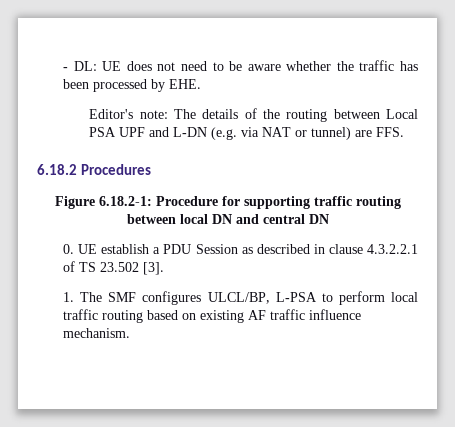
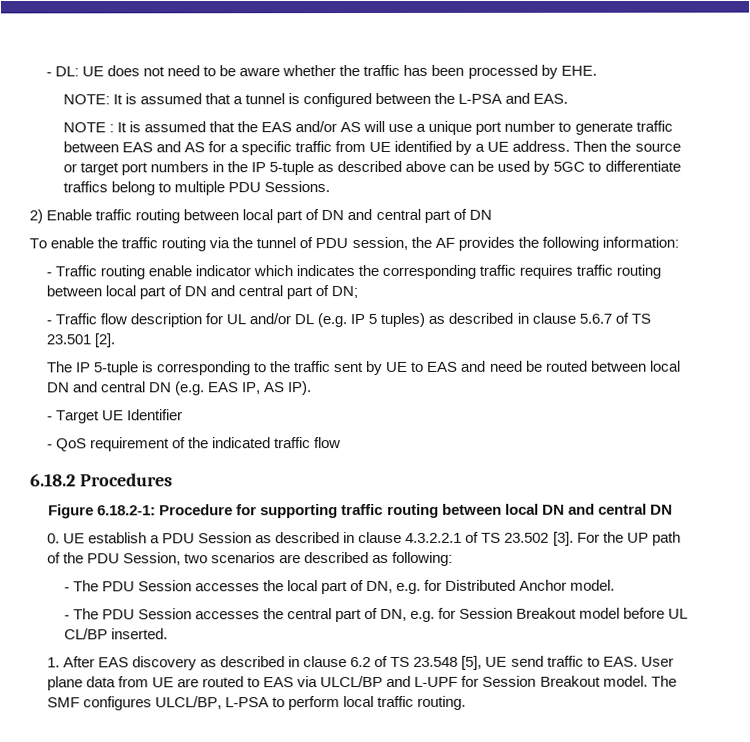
- Editor's note: The details of the routing between Local PSA UPF and L-DN (e.g. via NAT or tunnel) are FFS.
+ NOTE: It is assumed that a tunnel is configured between the L-PSA and EAS.
+ NOTE : It is assumed that the EAS and/or AS will use a unique port number to generate traffic between EAS and AS for a specific traffic from UE identified by a UE address. Then the source or target port numbers in the IP 5-tuple as described above can be used by 5GC to differentiate traffics belong to multiple PDU Sessions.
+ 2) Enable traffic routing between local part of DN and central part of DN
+ To enable the traffic routing via the tunnel of PDU session, the AF provides the following information:
+ - Traffic routing enable indicator which indicates the corresponding traffic requires traffic routing between local part of DN and central part of DN;
+ - Traffic flow description for UL and/or DL (e.g. IP 5 tuples) as described in clause 5.6.7 of TS 23.501 [2].
+ The IP 5-tuple is corresponding to the traffic sent by UE to EAS and need be routed between local DN and central DN (e.g. EAS IP, AS IP).
+ - Target UE Identifier
+ - QoS requirement of the indicated traffic flow
- 0. UE establish a PDU Session as described in clause 4.3.2.2.1 of TS 23.502 [3].
- 1. The SMF configures ULCL/BP, L-PSA to perform local traffic routing based on existing AF traffic influence mechanism.
+ 0. UE establish a PDU Session as described in clause 4.3.2.2.1 of TS 23.502 [3]. For the UP path of the PDU Session, two scenarios are described as following:
+ - The PDU Session accesses the local part of DN, e.g. for Distributed Anchor model.
+ - The PDU Session accesses the central part of DN, e.g. for Session Breakout model before UL CL/BP inserted.
+ 1. After EAS discovery as described in clause 6.2 of TS 23.548 [5], UE send traffic to EAS. User plane data from UE are routed to EAS via ULCL/BP and L-UPF for Session Breakout model. The SMF configures ULCL/BP, L-PSA to perform local traffic routing.

